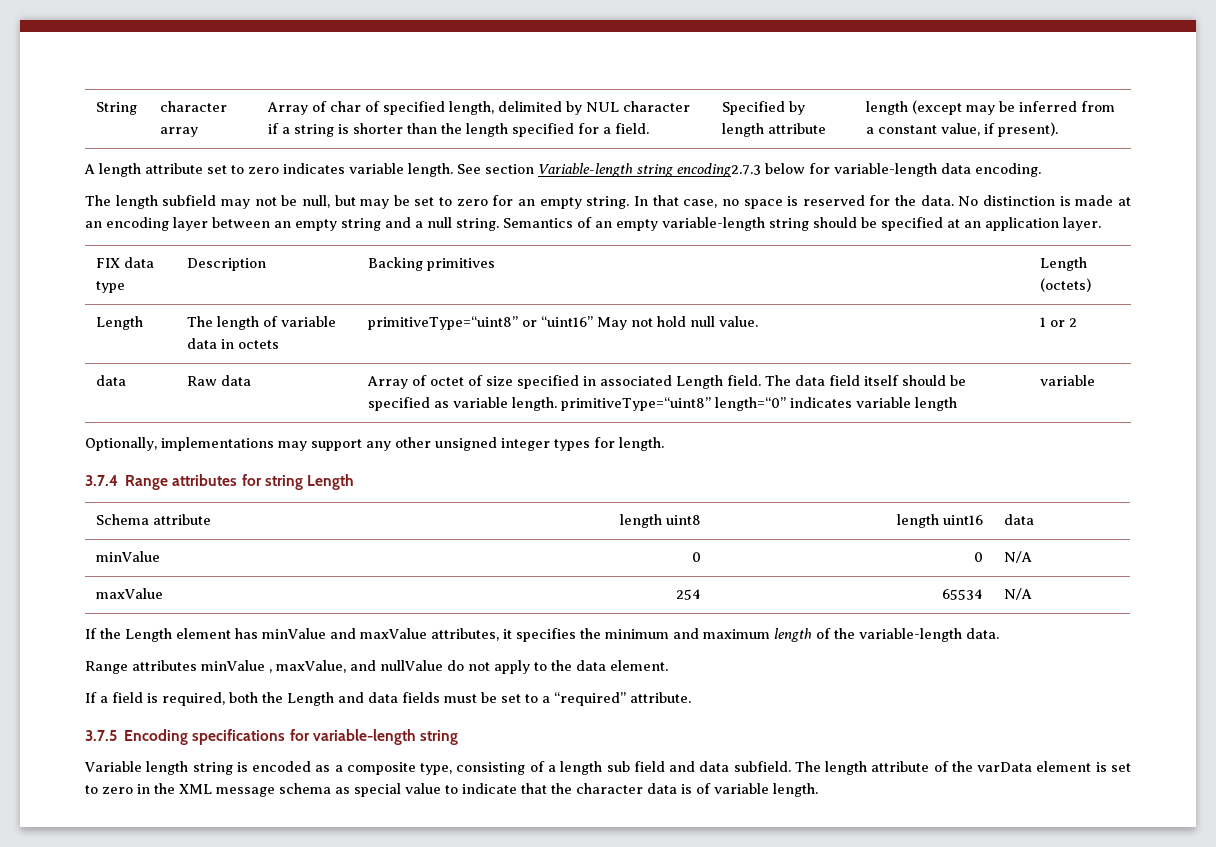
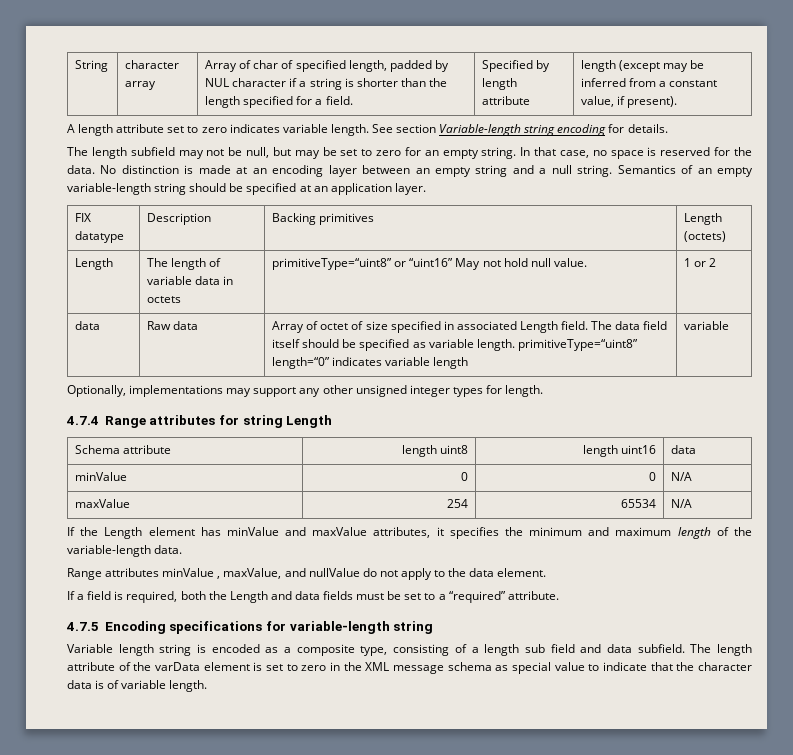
- String | character array | Array of char of specified length, delimited by NUL character if a string is shorter than the length specified for a field. | Specified by length attribute | length (except may be inferred from a constant value, if present).
+ String | character array | Array of char of specified length, padded by NUL character if a string is shorter than the length specified for a field. | Specified by length attribute | length (except may be inferred from a constant value, if present).
- See section Variable-length string encoding2.7.3 below for variable-length data encoding.
+ See section Variable-length string encoding for details.
- FIX data type | Description | Backing primitives | Length (octets)
+ FIX datatype | Description | Backing primitives | Length (octets)
- 3.7.4 Range attributes for string Length
+ 4.7.4 Range attributes for string Length
- 3.7.5 Encoding specifications for variable-length string
+ 4.7.5 Encoding specifications for variable-length string

